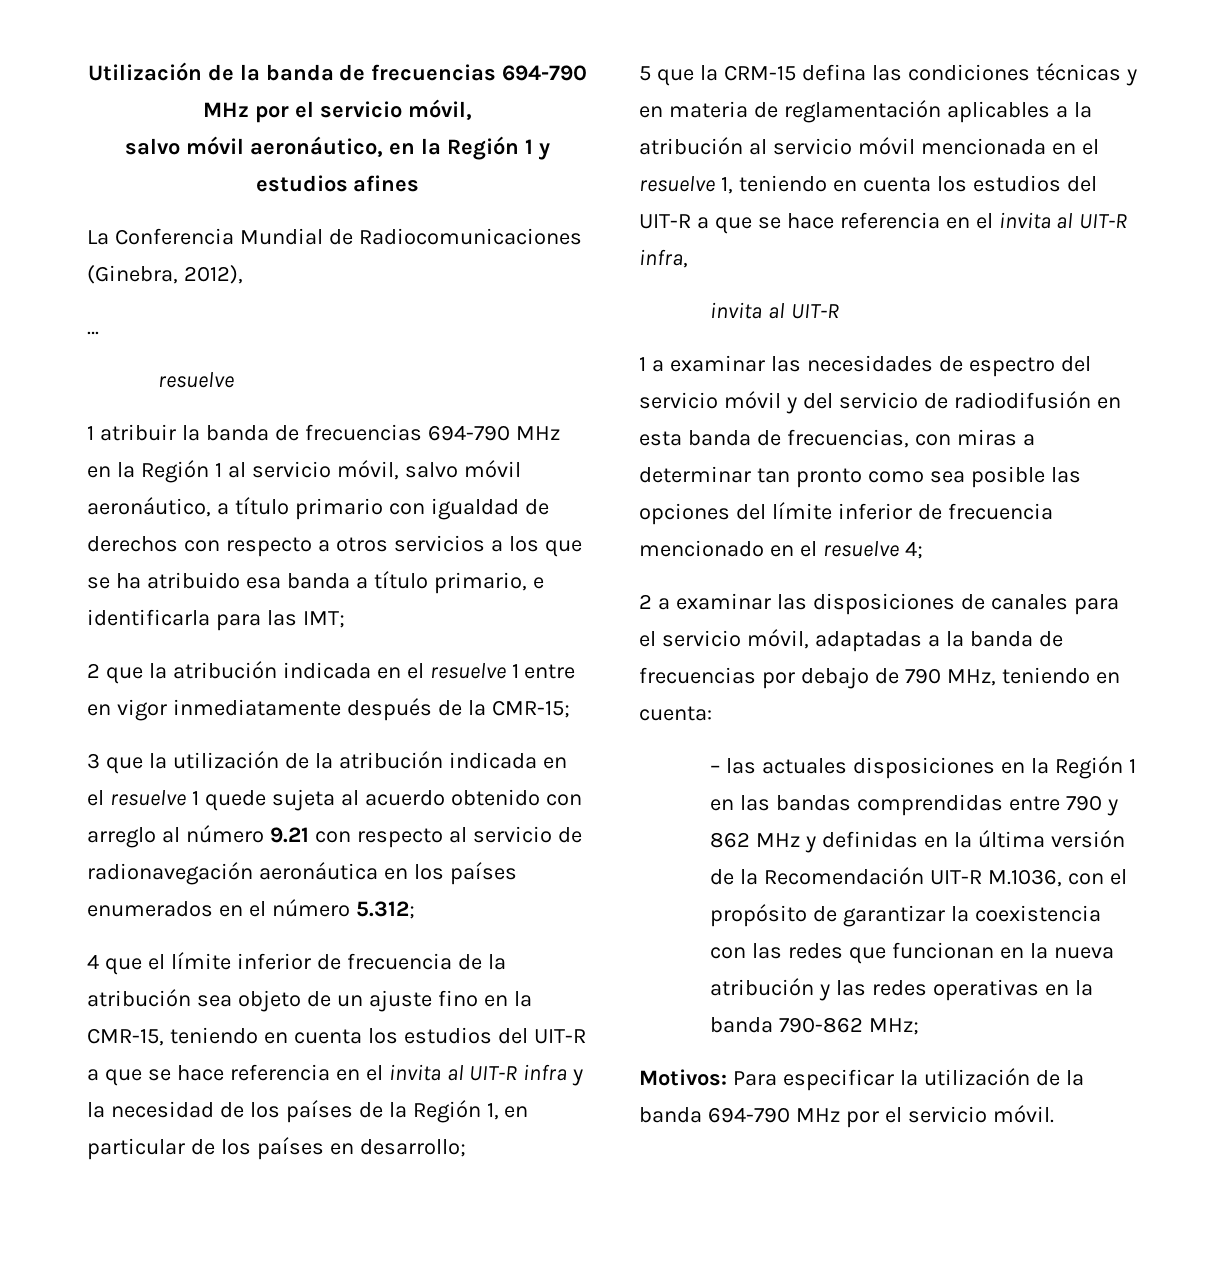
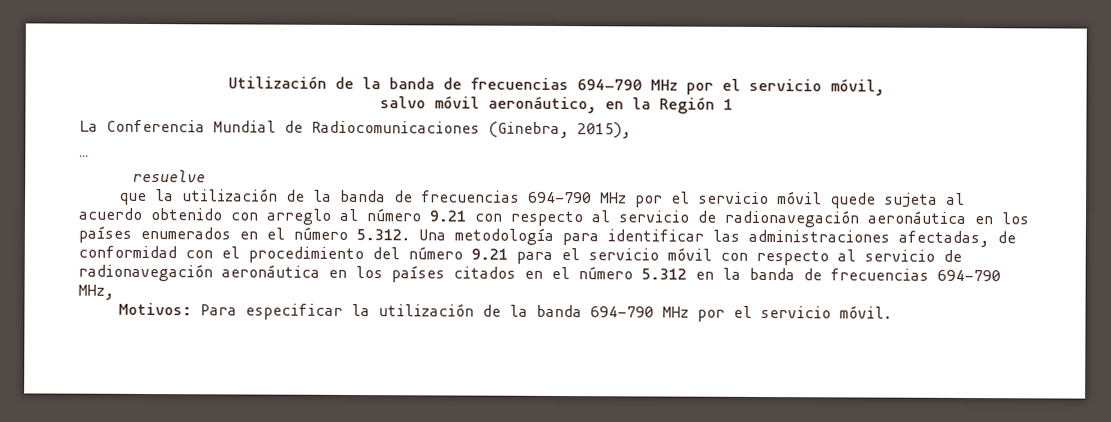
- salvo móvil aeronáutico, en la Región 1 y estudios afines
+ salvo móvil aeronáutico, en la Región 1
- La Conferencia Mundial de Radiocomunicaciones (Ginebra, 2012),
+ La Conferencia Mundial de Radiocomunicaciones (Ginebra, 2015),
- 1 atribuir la banda de frecuencias 694-790 MHz en la Región 1 al servicio móvil, salvo móvil aeronáutico, a título primario con igualdad de derechos con respecto a otros servicios a los que se ha atribuido esa banda a título primario, e identificarla para las IMT;
- 2 que la atribución indicada en el resuelve 1 entre en vigor inmediatamente después de la CMR-15;
- 3 que la utilización de la atribución indicada en el resuelve 1 quede sujeta al acuerdo obtenido con arreglo al número 9.21 con respecto al servicio de radionavegación aeronáutica en los países enumerados en el número 5.312;
- 4 que el límite inferior de frecuencia de la atribución sea objeto de un ajuste fino en la CMR-15, teniendo en cuenta los estudios del UIT-R a que se hace referencia en el invita al UIT-R infra y la necesidad de los países de la Región 1, en particular de los países en desarrollo;
- 5 que la CRM-15 defina las condiciones técnicas y en materia de reglamentación aplicables a la atribución al servicio móvil mencionada en el resuelve 1, teniendo en cuenta los estudios del UIT-R a que se hace referencia en el invita al UIT-R infra,
- invita al UIT-R
- 1 a examinar las necesidades de espectro del servicio móvil y del servicio de radiodifusión en esta banda de frecuencias, con miras a determinar tan pronto como sea posible las opciones del límite inferior de frecuencia mencionado en el resuelve 4;
- 2 a examinar las disposiciones de canales para el servicio móvil, adaptadas a la banda de frecuencias por debajo de 790 MHz, teniendo en cuenta:
- – las actuales disposiciones en la Región 1 en las bandas comprendidas entre 790 y 862 MHz y definidas en la última versión de la Recomendación UIT-R M.1036, con el propósito de garantizar la coexistencia con las redes que funcionan en la nueva atribución y las redes operativas en la banda 790-862 MHz;
+ que la utilización de la banda de frecuencias 694-790 MHz por el servicio móvil quede sujeta al acuerdo obtenido con arreglo al número 9.21 con respecto al servicio de radionavegación aeronáutica en los países enumerados en el número 5.312. Una metodología para identificar las administraciones afectadas, de conformidad con el procedimiento del número 9.21 para el servicio móvil con respecto al servicio de radionavegación aeronáutica en los países citados en el número 5.312 en la banda de frecuencias 694-790 MHz,

